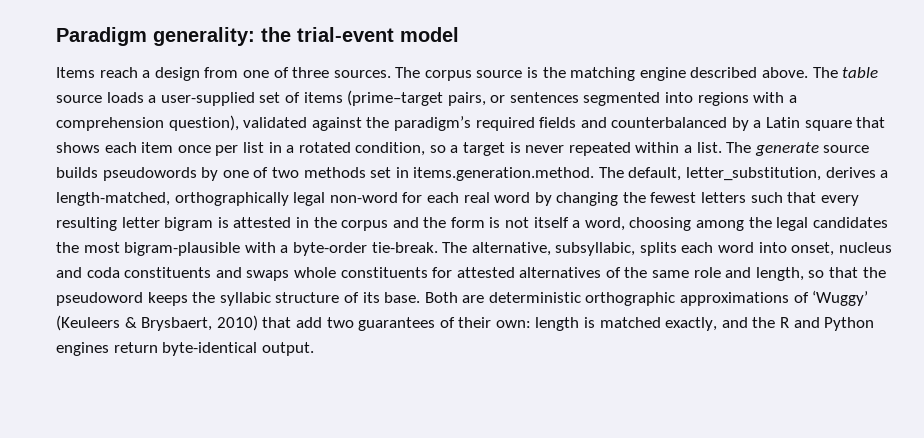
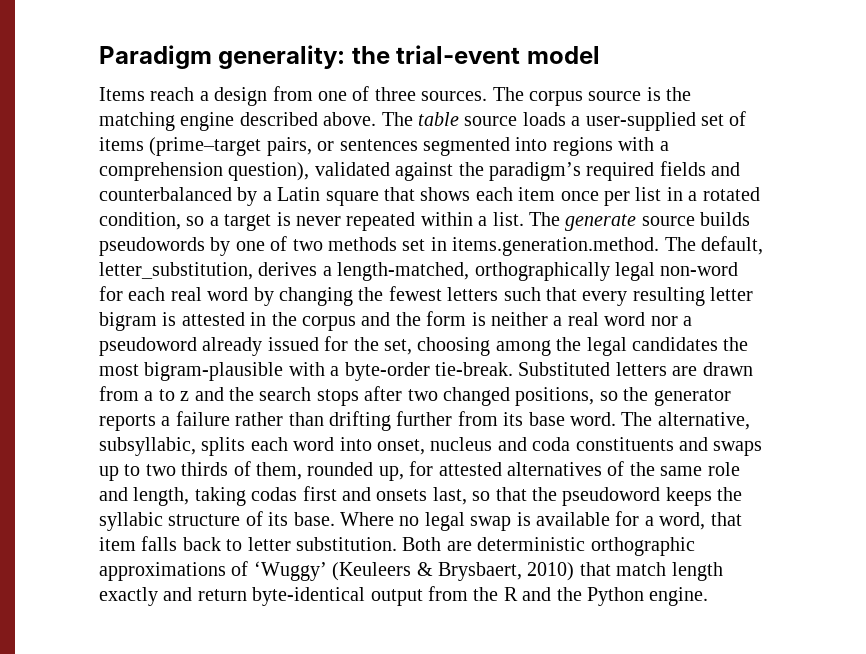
- The generate source builds pseudowords by one of two methods set in items.generation.method. The default, letter_substitution, derives a length-matched, orthographically legal non-word for each real word by changing the fewest letters such that every resulting letter bigram is attested in the corpus and the form is not itself a word, choosing among the legal candidates the most bigram-plausible with a byte-order tie-break.
+ The generate source builds pseudowords by one of two methods set in items.generation.method. The default, letter_substitution, derives a length-matched, orthographically legal non-word for each real word by changing the fewest letters such that every resulting letter bigram is attested in the corpus and the form is neither a real word nor a pseudoword already issued for the set, choosing among the legal candidates the most bigram-plausible with a byte-order tie-break.
+ Substituted letters are drawn from a to z and the search stops after two changed positions, so the generator reports a failure rather than drifting further from its base word.
- The alternative, subsyllabic, splits each word into onset, nucleus and coda constituents and swaps whole constituents for attested alternatives of the same role and length, so that the pseudoword keeps the syllabic structure of its base.
+ The alternative, subsyllabic, splits each word into onset, nucleus and coda constituents and swaps up to two thirds of them, rounded up, for attested alternatives of the same role and length, taking codas first and onsets last, so that the pseudoword keeps the syllabic structure of its base.
+ Where no legal swap is available for a word, that item falls back to letter substitution.
- Both are deterministic orthographic approximations of ‘Wuggy’ (Keuleers & Brysbaert, 2010) that add two guarantees of their own: length is matched exactly, and the R and Python engines return byte-identical output.
+ Both are deterministic orthographic approximations of ‘Wuggy’ (Keuleers & Brysbaert, 2010) that match length exactly and return byte-identical output from the R and the Python engine.

